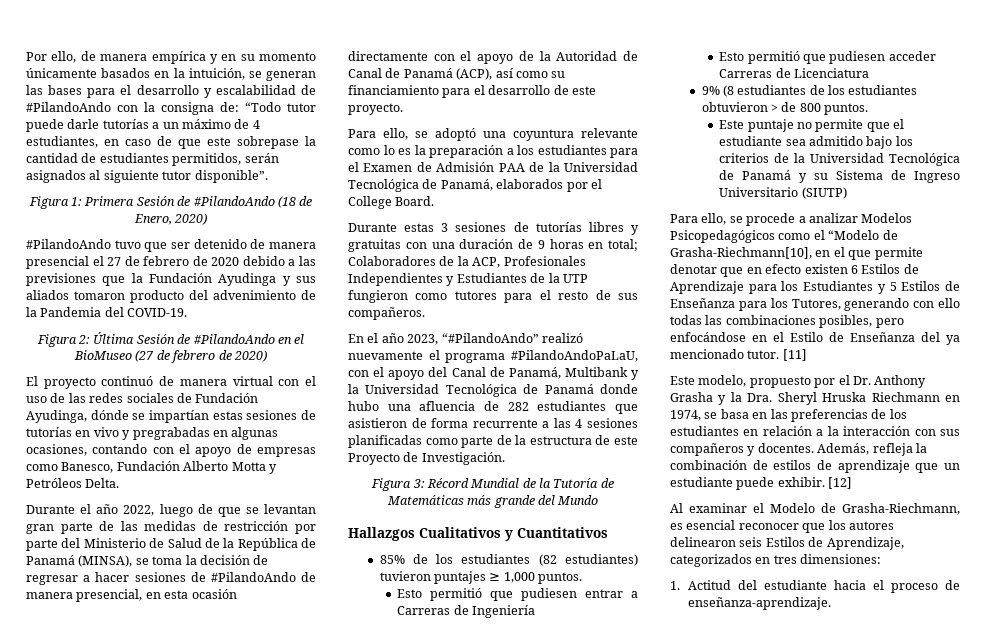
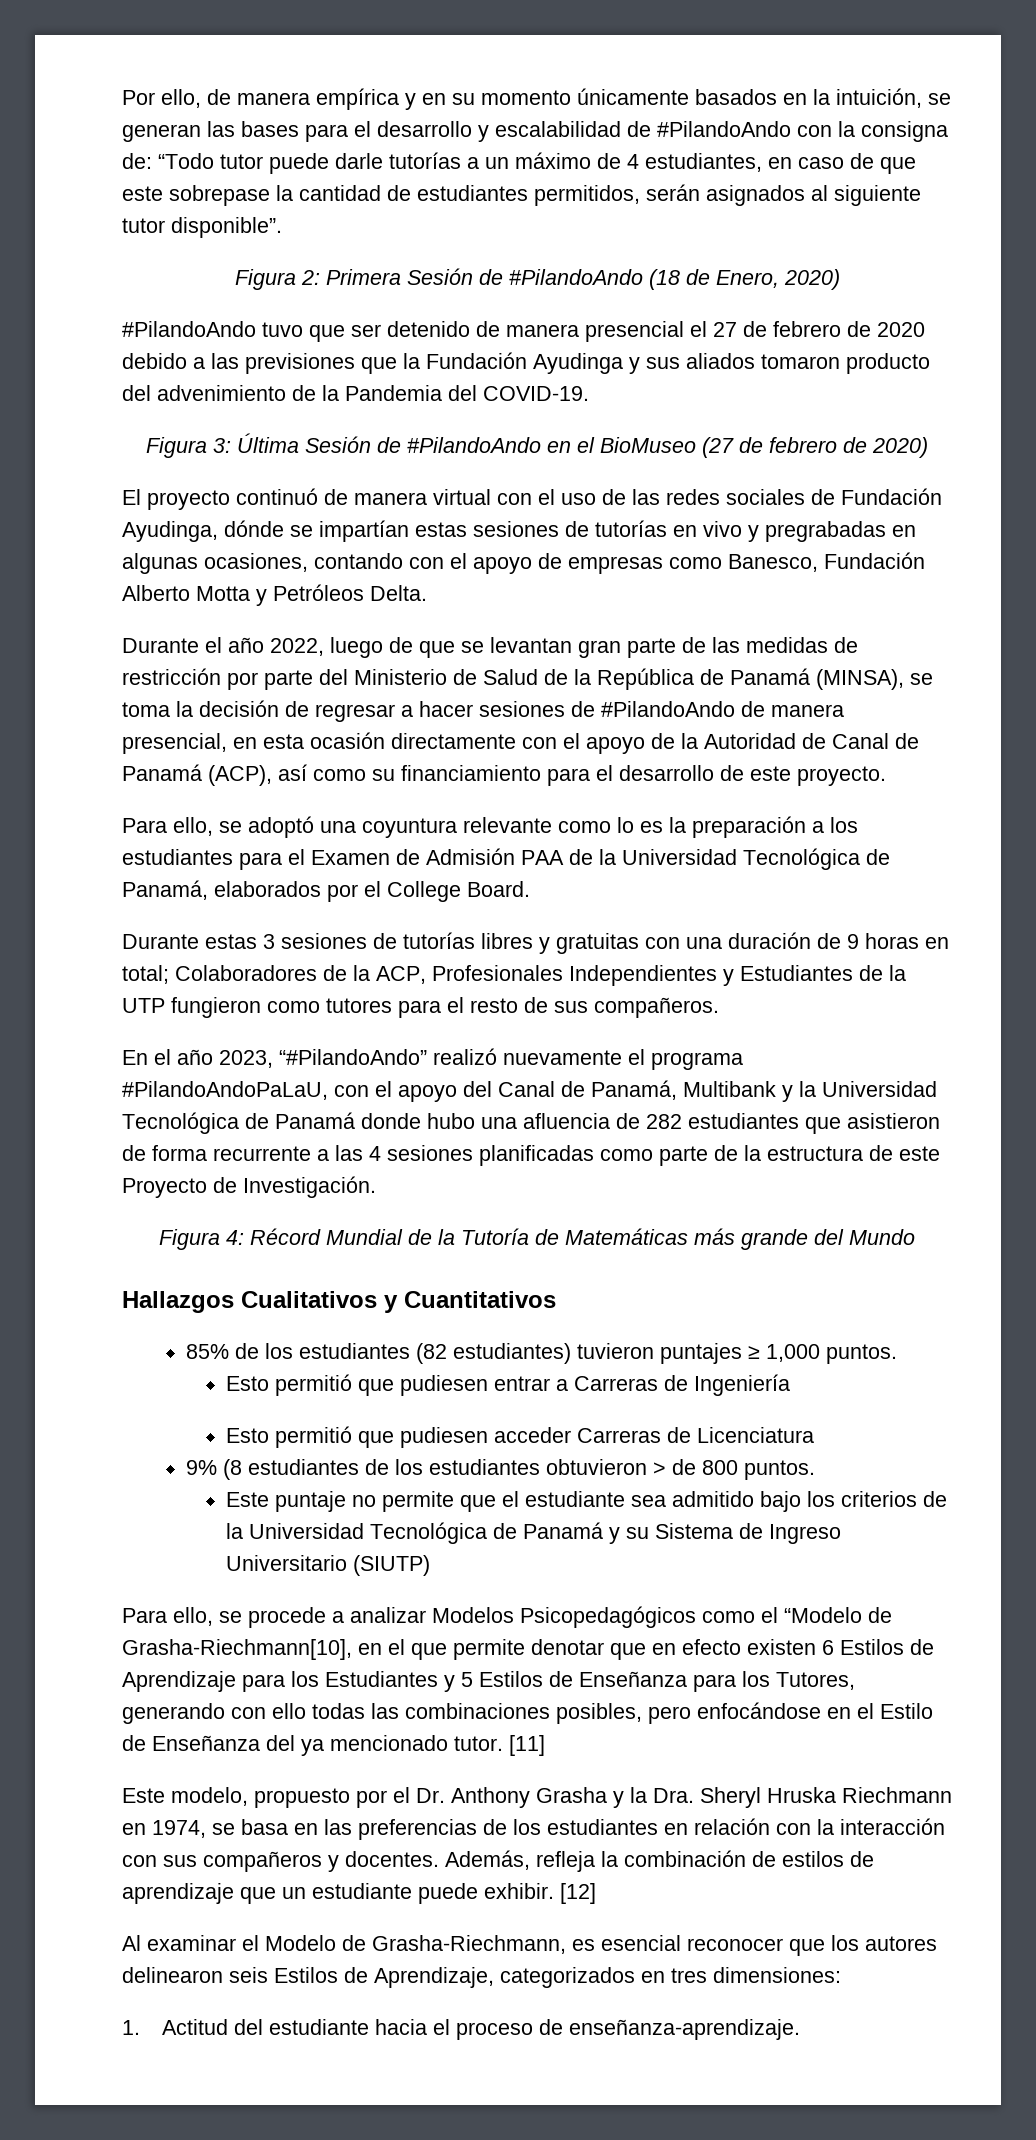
- Figura 1: Primera Sesión de #PilandoAndo (18 de Enero, 2020)
+ Figura 2: Primera Sesión de #PilandoAndo (18 de Enero, 2020)
- Figura 2: Última Sesión de #PilandoAndo en el BioMuseo (27 de febrero de 2020)
+ Figura 3: Última Sesión de #PilandoAndo en el BioMuseo (27 de febrero de 2020)
- Figura 3: Récord Mundial de la Tutoría de Matemáticas más grande del Mundo
+ Figura 4: Récord Mundial de la Tutoría de Matemáticas más grande del Mundo
- Este modelo, propuesto por el Dr. Anthony Grasha y la Dra. Sheryl Hruska Riechmann en 1974, se basa en las preferencias de los estudiantes en relación a la interacción con sus compañeros y docentes.
+ Este modelo, propuesto por el Dr. Anthony Grasha y la Dra. Sheryl Hruska Riechmann en 1974, se basa en las preferencias de los estudiantes en relación con la interacción con sus compañeros y docentes.

